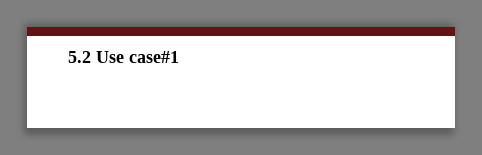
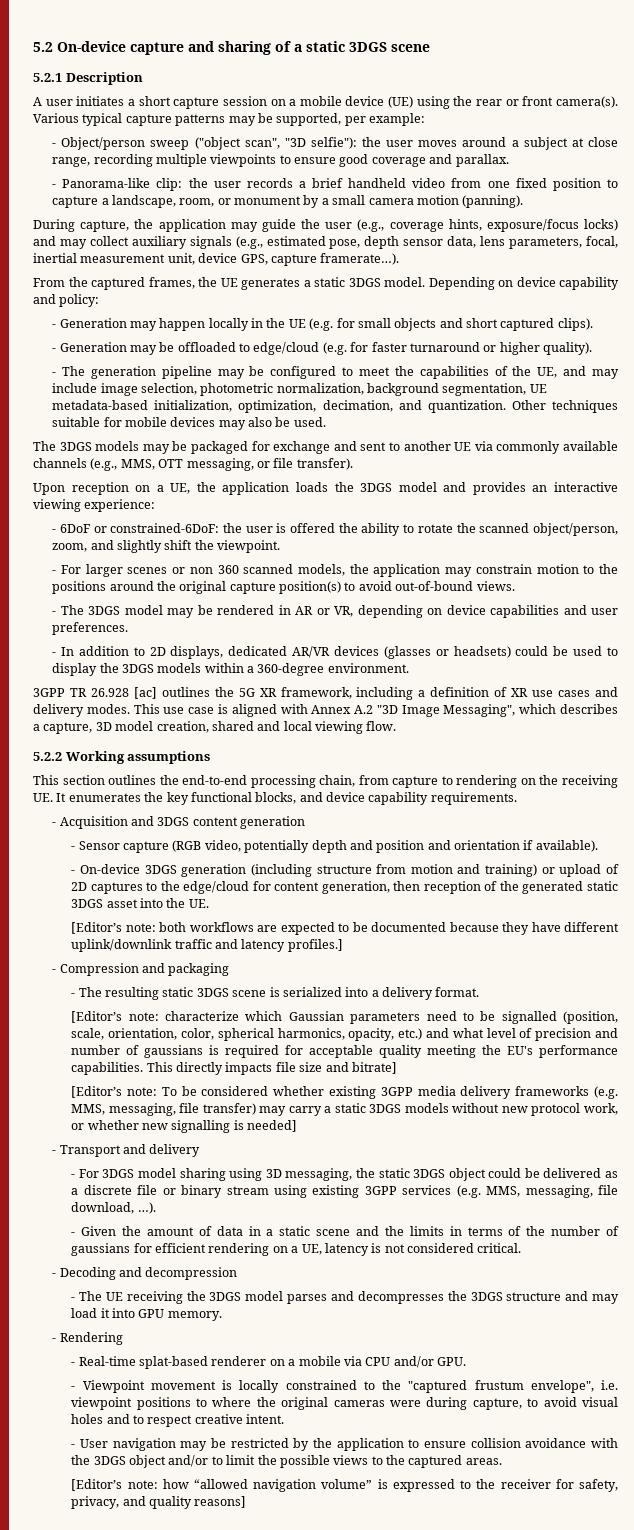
- 5.2 Use case#1
+ 5.2 On-device capture and sharing of a static 3DGS scene
+ 5.2.1 Description
+ A user initiates a short capture session on a mobile device (UE) using the rear or front camera(s). Various typical capture patterns may be supported, per example:
+ - Object/person sweep ("object scan", "3D selfie"): the user moves around a subject at close range, recording multiple viewpoints to ensure good coverage and parallax.
+ - Panorama-like clip: the user records a brief handheld video from one fixed position to capture a landscape, room, or monument by a small camera motion (panning).
+ During capture, the application may guide the user (e.g., coverage hints, exposure/focus locks) and may collect auxiliary signals (e.g., estimated pose, depth sensor data, lens parameters, focal, inertial measurement unit, device GPS, capture framerate…).
+ From the captured frames, the UE generates a static 3DGS model. Depending on device capability and policy:
+ - Generation may happen locally in the UE (e.g. for small objects and short captured clips).
+ - Generation may be offloaded to edge/cloud (e.g. for faster turnaround or higher quality).
+ - The generation pipeline may be configured to meet the capabilities of the UE, and may include image selection, photometric normalization, background segmentation, UE metadata-based initialization, optimization, decimation, and quantization. Other techniques suitable for mobile devices may also be used.
+ The 3DGS models may be packaged for exchange and sent to another UE via commonly available channels (e.g., MMS, OTT messaging, or file transfer).
+ Upon reception on a UE, the application loads the 3DGS model and provides an interactive viewing experience:
+ - 6DoF or constrained-6DoF: the user is offered the ability to rotate the scanned object/person, zoom, and slightly shift the viewpoint.
+ - For larger scenes or non 360 scanned models, the application may constrain motion to the positions around the original capture position(s) to avoid out-of-bound views.
+ - The 3DGS model may be rendered in AR or VR, depending on device capabilities and user preferences.
+ - In addition to 2D displays, dedicated AR/VR devices (glasses or headsets) could be used to display the 3DGS models within a 360-degree environment.
+ 3GPP TR 26.928 [ac] outlines the 5G XR framework, including a definition of XR use cases and delivery modes. This use case is aligned with Annex A.2 "3D Image Messaging", which describes a capture, 3D model creation, shared and local viewing flow.
+ 5.2.2 Working assumptions
+ This section outlines the end-to-end processing chain, from capture to rendering on the receiving UE. It enumerates the key functional blocks, and device capability requirements.
+ - Acquisition and 3DGS content generation
+ - Sensor capture (RGB video, potentially depth and position and orientation if available).
+ - On-device 3DGS generation (including structure from motion and training) or upload of 2D captures to the edge/cloud for content generation, then reception of the generated static 3DGS asset into the UE.
+ [Editor’s note: both workflows are expected to be documented because they have different uplink/downlink traffic and latency profiles.]
+ - Compression and packaging
+ - The resulting static 3DGS scene is serialized into a delivery format.
+ [Editor’s note: characterize which Gaussian parameters need to be signalled (position, scale, orientation, color, spherical harmonics, opacity, etc.) and what level of precision and number of gaussians is required for acceptable quality meeting the EU's performance capabilities. This directly impacts file size and bitrate]
+ [Editor’s note: To be considered whether existing 3GPP media delivery frameworks (e.g. MMS, messaging, file transfer) may carry a static 3DGS models without new protocol work, or whether new signalling is needed]
+ - Transport and delivery
+ - For 3DGS model sharing using 3D messaging, the static 3DGS object could be delivered as a discrete file or binary stream using existing 3GPP services (e.g. MMS, messaging, file download, …).
+ - Given the amount of data in a static scene and the limits in terms of the number of gaussians for efficient rendering on a UE, latency is not considered critical.
+ - Decoding and decompression
+ - The UE receiving the 3DGS model parses and decompresses the 3DGS structure and may load it into GPU memory.
+ - Rendering
+ - Real-time splat-based renderer on a mobile via CPU and/or GPU.
+ - Viewpoint movement is locally constrained to the "captured frustum envelope", i.e. viewpoint positions to where the original cameras were during capture, to avoid visual holes and to respect creative intent.
+ - User navigation may be restricted by the application to ensure collision avoidance with the 3DGS object and/or to limit the possible views to the captured areas.
+ [Editor’s note: how “allowed navigation volume” is expressed to the receiver for safety, privacy, and quality reasons]

